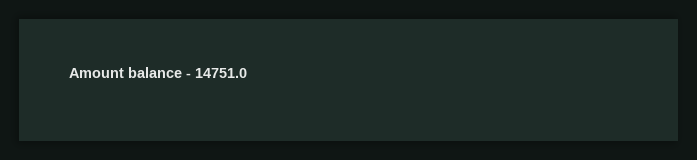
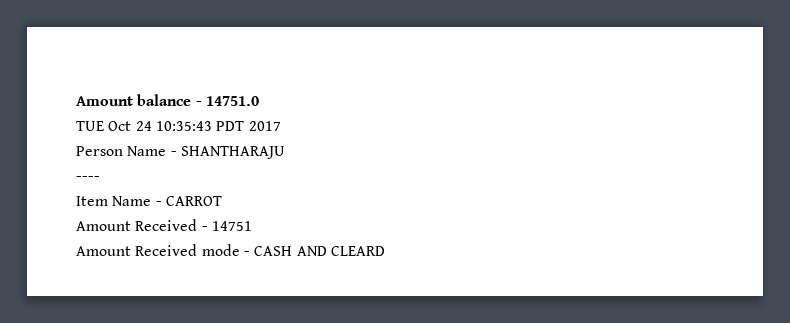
+ TUE Oct 24 10:35:43 PDT 2017
+ Person Name - SHANTHARAJU
+ ----
+ Item Name - CARROT
+ Amount Received - 14751
+ Amount Received mode - CASH AND CLEARD

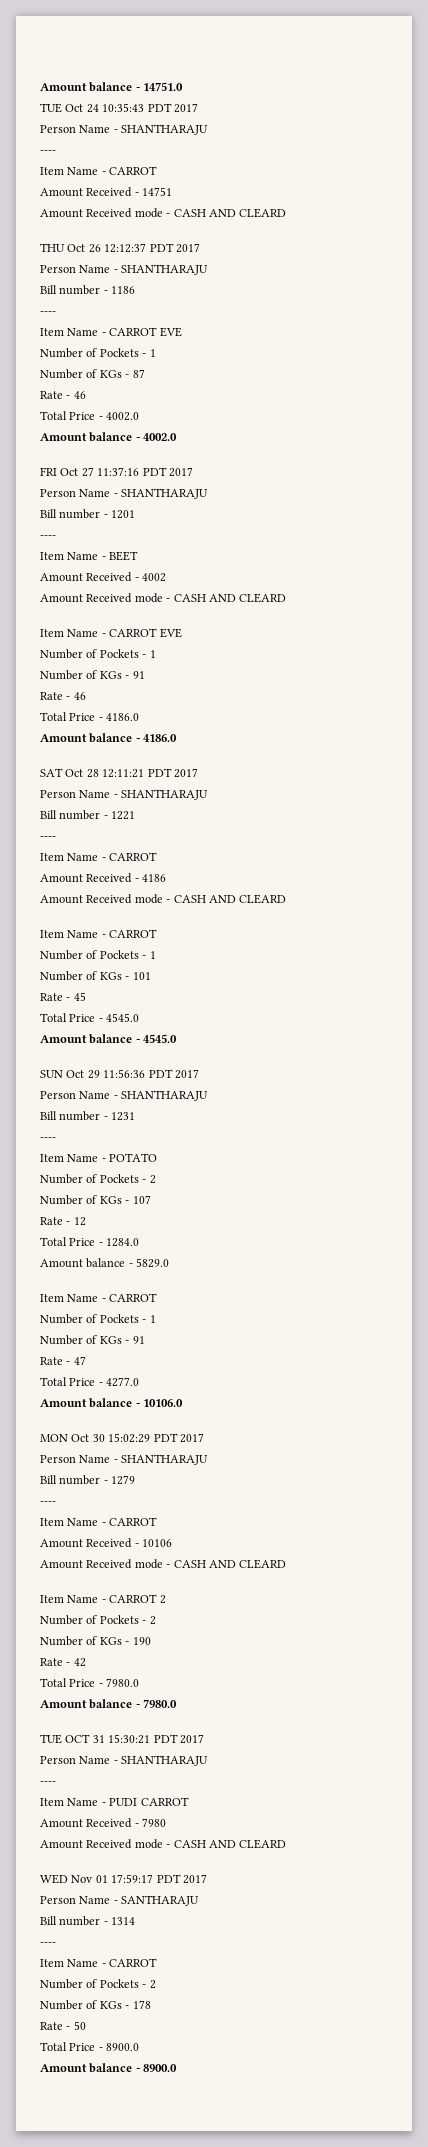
+ THU Oct 26 12:12:37 PDT 2017
+ Person Name - SHANTHARAJU
+ Bill number - 1186
+ ----
+ Item Name - CARROT EVE
+ Number of Pockets - 1
+ Number of KGs - 87
+ Rate - 46
+ Total Price - 4002.0
+ Amount balance - 4002.0
+ FRI Oct 27 11:37:16 PDT 2017
+ Person Name - SHANTHARAJU
+ Bill number - 1201
+ ----
+ Item Name - BEET
+ Amount Received - 4002
+ Amount Received mode - CASH AND CLEARD
+ Item Name - CARROT EVE
+ Number of Pockets - 1
+ Number of KGs - 91
+ Rate - 46
+ Total Price - 4186.0
+ Amount balance - 4186.0
+ SAT Oct 28 12:11:21 PDT 2017
+ Person Name - SHANTHARAJU
+ Bill number - 1221
+ ----
+ Item Name - CARROT
+ Amount Received - 4186
+ Amount Received mode - CASH AND CLEARD
+ Item Name - CARROT
+ Number of Pockets - 1
+ Number of KGs - 101
+ Rate - 45
+ Total Price - 4545.0
+ Amount balance - 4545.0
+ SUN Oct 29 11:56:36 PDT 2017
+ Person Name - SHANTHARAJU
+ Bill number - 1231
+ ----
+ Item Name - POTATO
+ Number of Pockets - 2
+ Number of KGs - 107
+ Rate - 12
+ Total Price - 1284.0
+ Amount balance - 5829.0
+ Item Name - CARROT
+ Number of Pockets - 1
+ Number of KGs - 91
+ Rate - 47
+ Total Price - 4277.0
+ Amount balance - 10106.0
+ MON Oct 30 15:02:29 PDT 2017
+ Person Name - SHANTHARAJU
+ Bill number - 1279
+ ----
+ Item Name - CARROT
+ Amount Received - 10106
+ Amount Received mode - CASH AND CLEARD
+ Item Name - CARROT 2
+ Number of Pockets - 2
+ Number of KGs - 190
+ Rate - 42
+ Total Price - 7980.0
+ Amount balance - 7980.0
+ TUE OCT 31 15:30:21 PDT 2017
+ Person Name - SHANTHARAJU
+ ----
+ Item Name - PUDI CARROT
+ Amount Received - 7980
+ Amount Received mode - CASH AND CLEARD
+ WED Nov 01 17:59:17 PDT 2017
+ Person Name - SANTHARAJU
+ Bill number - 1314
+ ----
+ Item Name - CARROT
+ Number of Pockets - 2
+ Number of KGs - 178
+ Rate - 50
+ Total Price - 8900.0
+ Amount balance - 8900.0

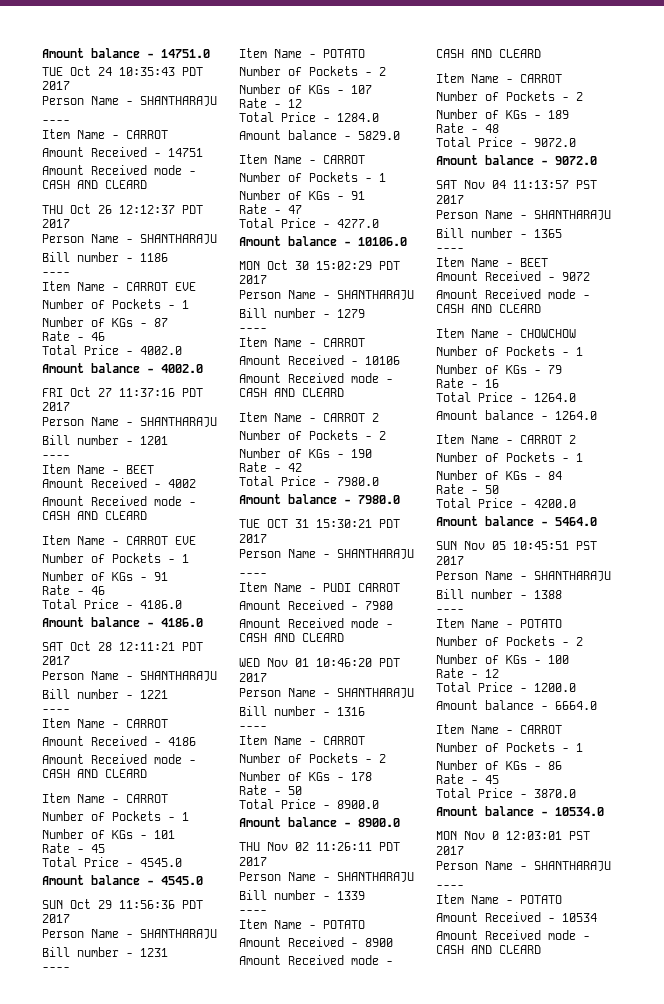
- WED Nov 01 17:59:17 PDT 2017
- Person Name - SANTHARAJU
- Bill number - 1314
+ WED Nov 01 10:46:20 PDT 2017
+ Person Name - SHANTHARAJU
+ Bill number - 1316
+ THU Nov 02 11:26:11 PDT 2017
+ Person Name - SHANTHARAJU
+ Bill number - 1339
+ ----
+ Item Name - POTATO
+ Amount Received - 8900
+ Amount Received mode - CASH AND CLEARD
+ Item Name - CARROT
+ Number of Pockets - 2
+ Number of KGs - 189
+ Rate - 48
+ Total Price - 9072.0
+ Amount balance - 9072.0
+ SAT Nov 04 11:13:57 PST 2017
+ Person Name - SHANTHARAJU
+ Bill number - 1365
+ ----
+ Item Name - BEET
+ Amount Received - 9072
+ Amount Received mode - CASH AND CLEARD
+ Item Name - CHOWCHOW
+ Number of Pockets - 1
+ Number of KGs - 79
+ Rate - 16
+ Total Price - 1264.0
+ Amount balance - 1264.0
+ Item Name - CARROT 2
+ Number of Pockets - 1
+ Number of KGs - 84
+ Rate - 50
+ Total Price - 4200.0
+ Amount balance - 5464.0
+ SUN Nov 05 10:45:51 PST 2017
+ Person Name - SHANTHARAJU
+ Bill number - 1388
+ ----
+ Item Name - POTATO
+ Number of Pockets - 2
+ Number of KGs - 100
+ Rate - 12
+ Total Price - 1200.0
+ Amount balance - 6664.0
+ Item Name - CARROT
+ Number of Pockets - 1
+ Number of KGs - 86
+ Rate - 45
+ Total Price - 3870.0
+ Amount balance - 10534.0
+ MON Nov 0 12:03:01 PST 2017
+ Person Name - SHANTHARAJU
+ ----
+ Item Name - POTATO
+ Amount Received - 10534
+ Amount Received mode - CASH AND CLEARD

